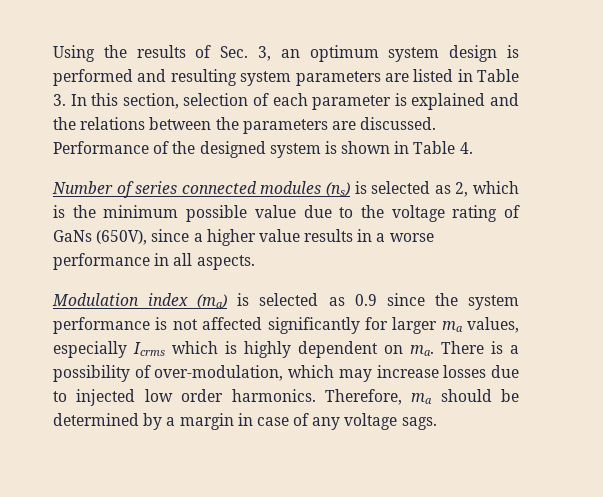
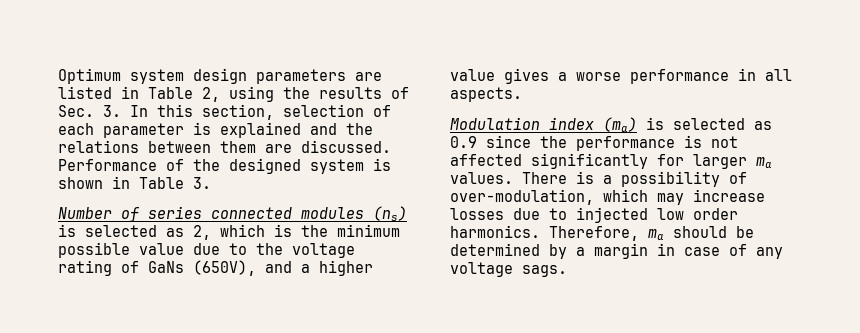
- Using the results of Sec. 3, an optimum system design is performed and resulting system parameters are listed in Table 3. In this section, selection of each parameter is explained and the relations between the parameters are discussed.
+ Optimum system design parameters are listed in Table 2, using the results of Sec. 3. In this section, selection of each parameter is explained and the relations between them are discussed.
- Performance of the designed system is shown in Table 4.
+ Performance of the designed system is shown in Table 3.
- Number of series connected modules (ns) is selected as 2, which is the minimum possible value due to the voltage rating of GaNs (650V), since a higher value results in a worse performance in all aspects.
+ Number of series connected modules (ns) is selected as 2, which is the minimum possible value due to the voltage rating of GaNs (650V), and a higher value gives a worse performance in all aspects.
- Modulation index (ma) is selected as 0.9 since the system performance is not affected significantly for larger ma values, especially Icrms which is highly dependent on ma.
+ Modulation index (ma) is selected as 0.9 since the performance is not affected significantly for larger ma values.

